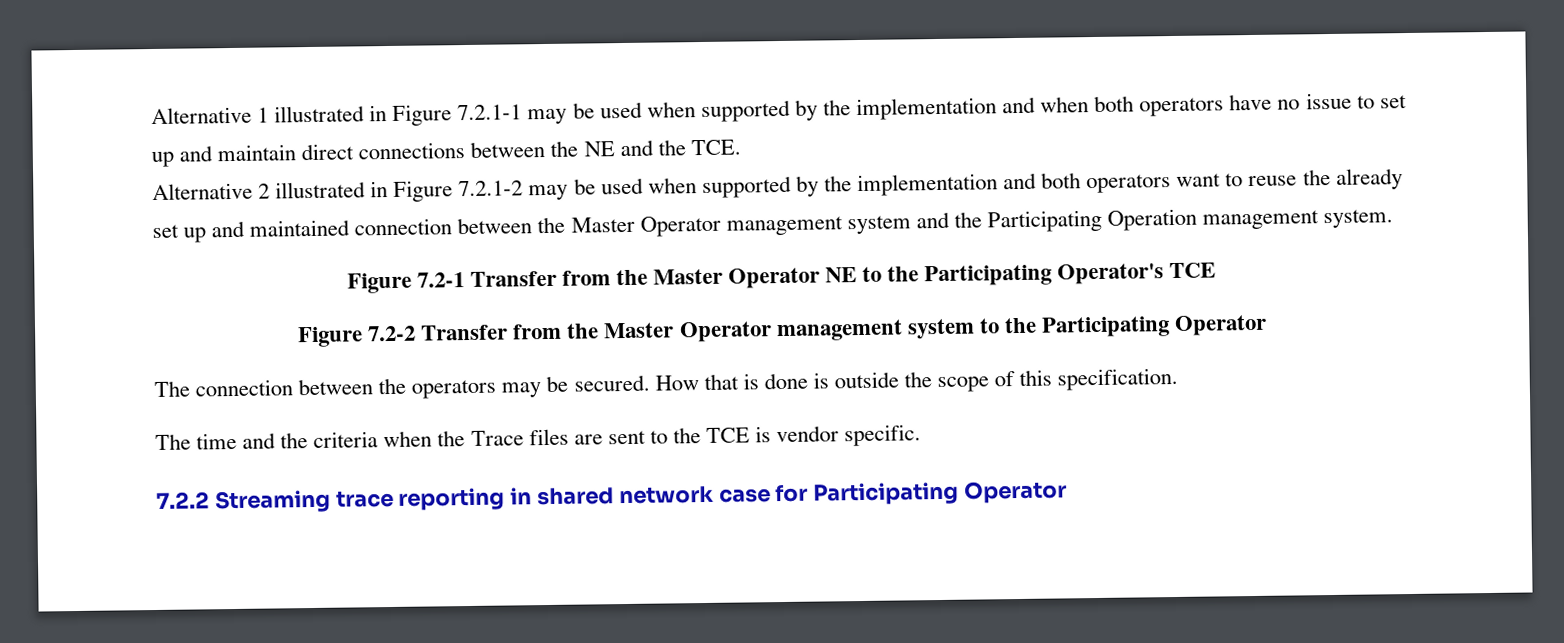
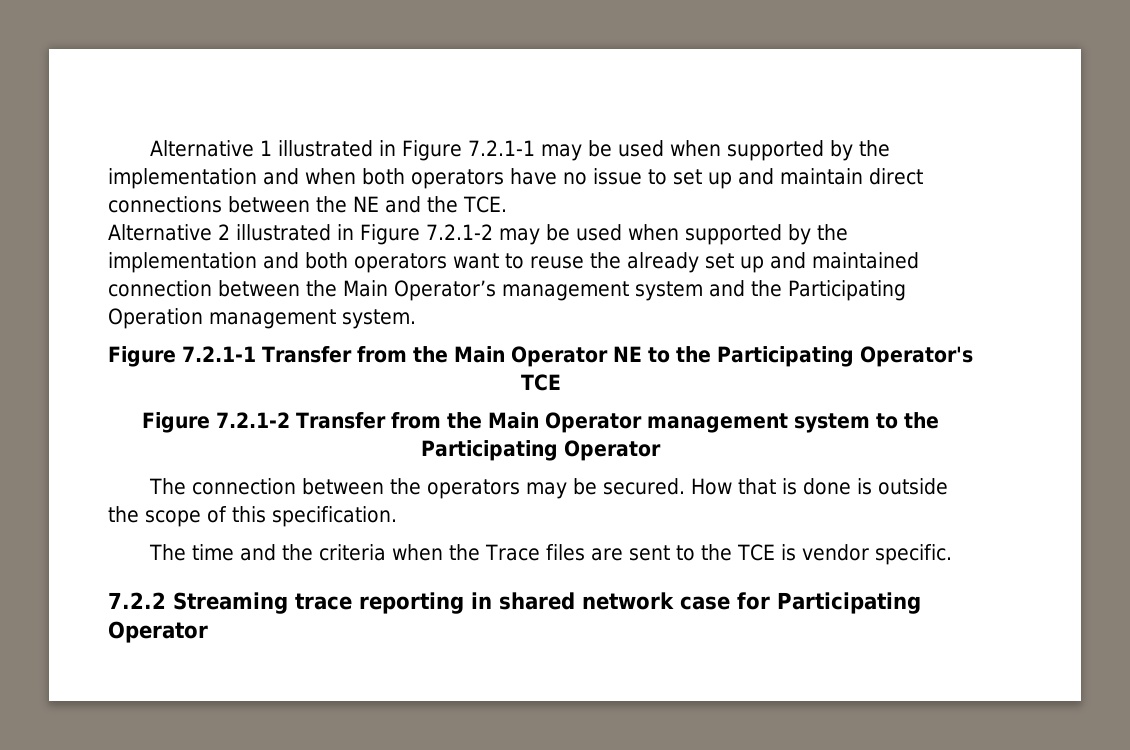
- Alternative 2 illustrated in Figure 7.2.1-2 may be used when supported by the implementation and both operators want to reuse the already set up and maintained connection between the Master Operator management system and the Participating Operation management system.
+ Alternative 2 illustrated in Figure 7.2.1-2 may be used when supported by the implementation and both operators want to reuse the already set up and maintained connection between the Main Operator’s management system and the Participating Operation management system.
- Figure 7.2-1 Transfer from the Master Operator NE to the Participating Operator's TCE
+ Figure 7.2.1-1 Transfer from the Main Operator NE to the Participating Operator's TCE
- Figure 7.2-2 Transfer from the Master Operator management system to the Participating Operator
+ Figure 7.2.1-2 Transfer from the Main Operator management system to the Participating Operator

